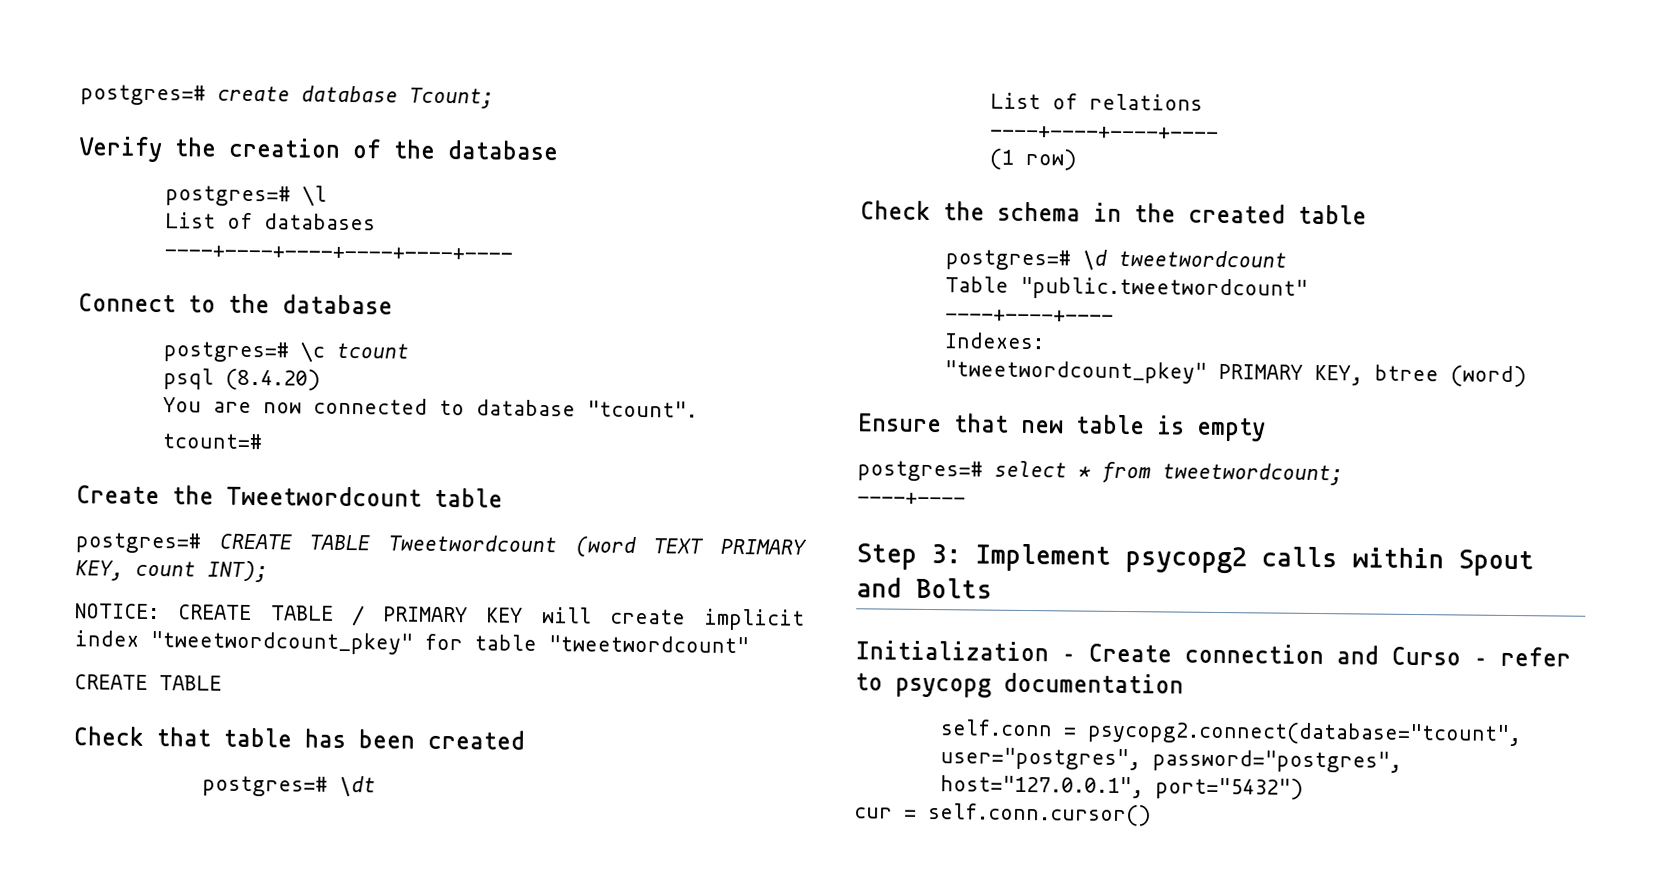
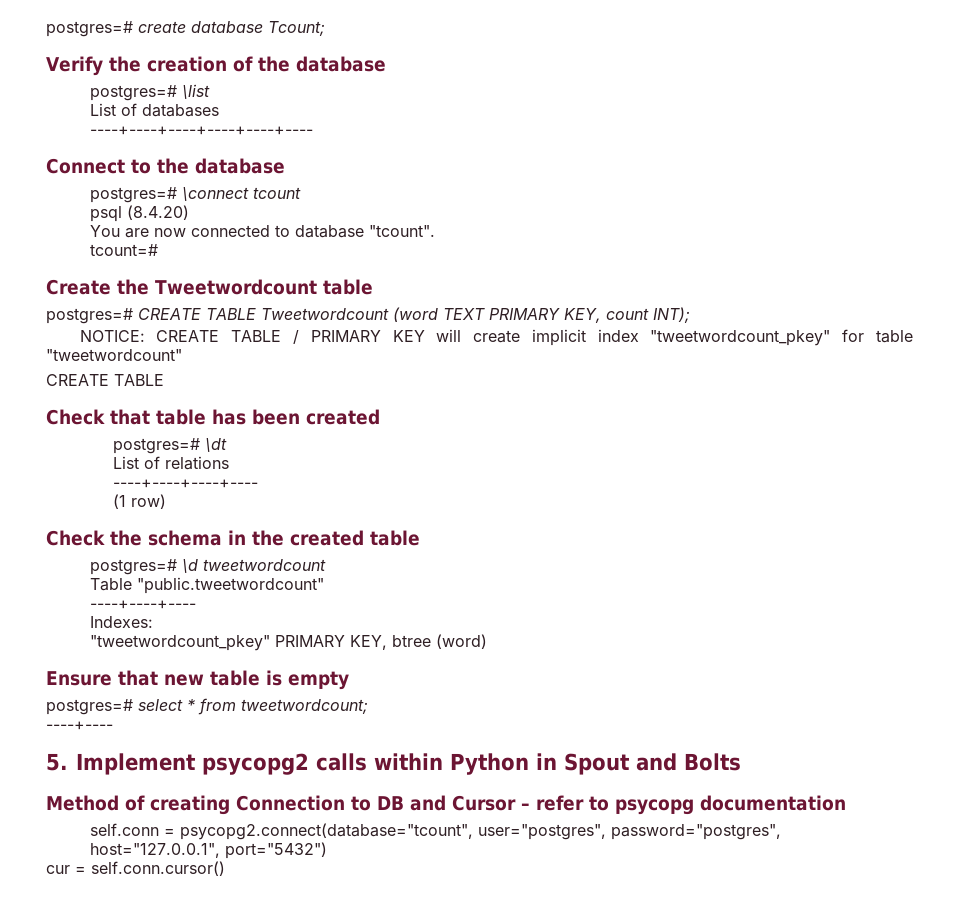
- postgres=# \l
+ postgres=# \list
- postgres=# \c tcount
+ postgres=# \connect tcount
- Step 3: Implement psycopg2 calls within Spout and Bolts
+ 5. Implement psycopg2 calls within Python in Spout and Bolts
- Initialization – Create connection and Curso – refer to psycopg documentation
+ Method of creating Connection to DB and Cursor – refer to psycopg documentation

